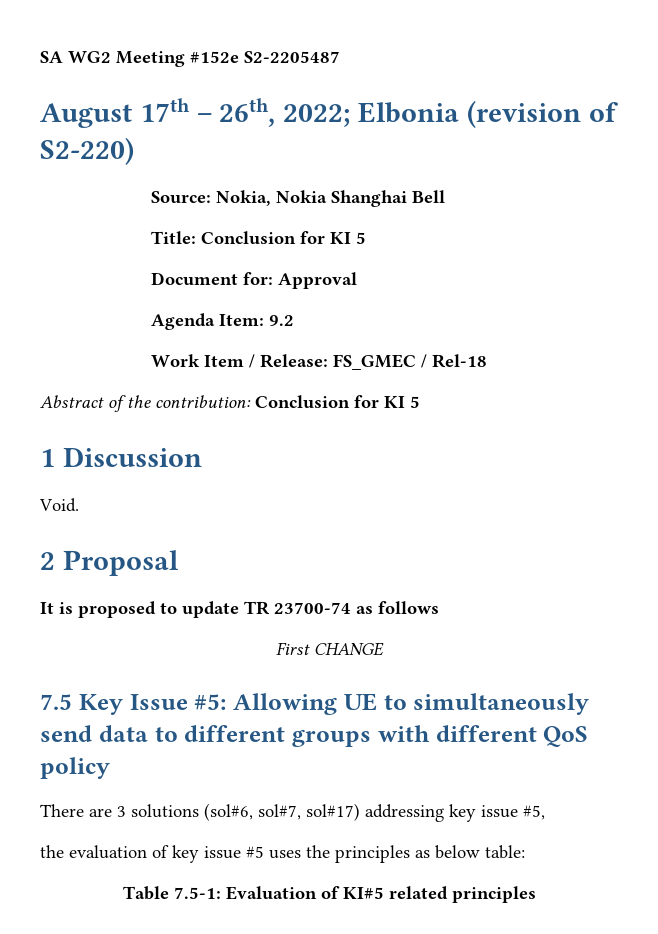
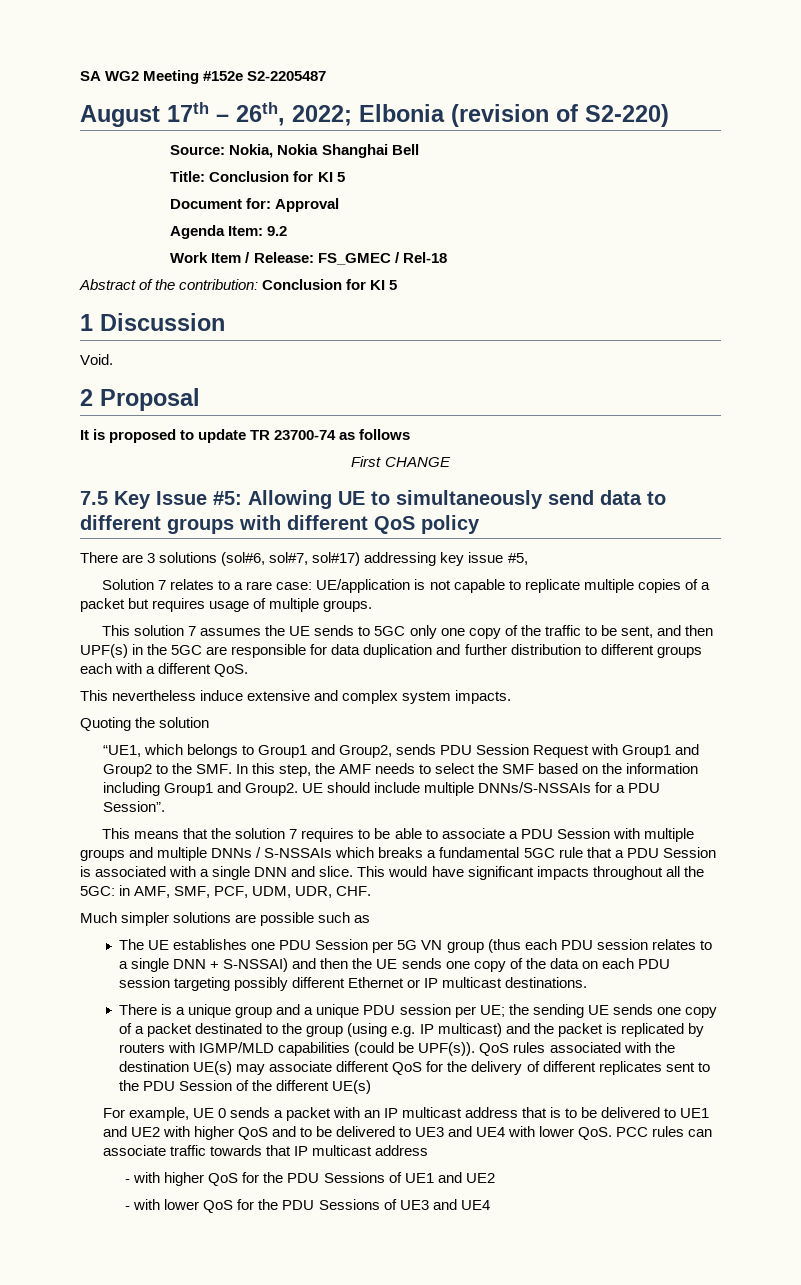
- the evaluation of key issue #5 uses the principles as below table:
- Table 7.5-1: Evaluation of KI#5 related principles
+ Solution 7 relates to a rare case: UE/application is not capable to replicate multiple copies of a packet but requires usage of multiple groups.
+ This solution 7 assumes the UE sends to 5GC only one copy of the traffic to be sent, and then UPF(s) in the 5GC are responsible for data duplication and further distribution to different groups each with a different QoS.
+ This nevertheless induce extensive and complex system impacts.
+ Quoting the solution
+ “UE1, which belongs to Group1 and Group2, sends PDU Session Request with Group1 and Group2 to the SMF. In this step, the AMF needs to select the SMF based on the information including Group1 and Group2. UE should include multiple DNNs/S-NSSAIs for a PDU Session”.
+ This means that the solution 7 requires to be able to associate a PDU Session with multiple groups and multiple DNNs / S-NSSAIs which breaks a fundamental 5GC rule that a PDU Session is associated with a single DNN and slice. This would have significant impacts throughout all the 5GC: in AMF, SMF, PCF, UDM, UDR, CHF.
+ Much simpler solutions are possible such as
+ The UE establishes one PDU Session per 5G VN group (thus each PDU session relates to a single DNN + S-NSSAI) and then the UE sends one copy of the data on each PDU session targeting possibly different Ethernet or IP multicast destinations.
+ There is a unique group and a unique PDU session per UE; the sending UE sends one copy of a packet destinated to the group (using e.g. IP multicast) and the packet is replicated by routers with IGMP/MLD capabilities (could be UPF(s)). QoS rules associated with the destination UE(s) may associate different QoS for the delivery of different replicates sent to the PDU Session of the different UE(s)
+ For example, UE 0 sends a packet with an IP multicast address that is to be delivered to UE1 and UE2 with higher QoS and to be delivered to UE3 and UE4 with lower QoS. PCC rules can associate traffic towards that IP multicast address
+ - with higher QoS for the PDU Sessions of UE1 and UE2
+ - with lower QoS for the PDU Sessions of UE3 and UE4

